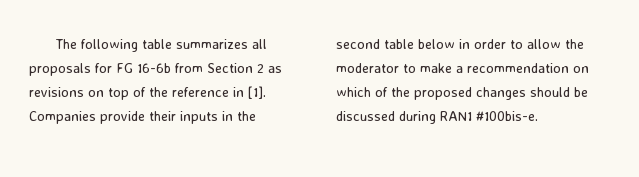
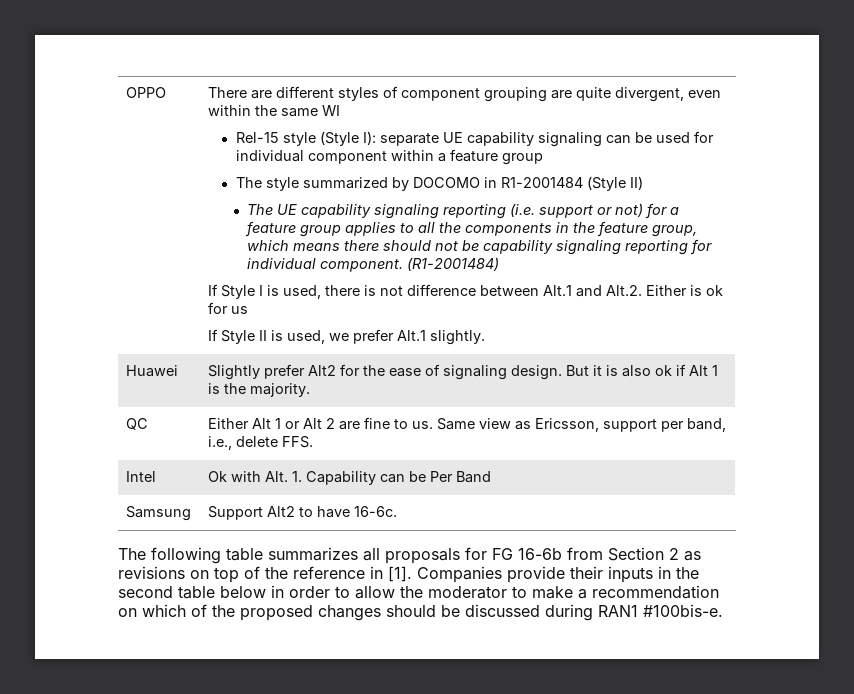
+ OPPO | There are different styles of component grouping are quite divergent, even within the same WI
+ Rel-15 style (Style I): separate UE capability signaling can be used for individual component within a feature group
+ The style summarized by DOCOMO in R1-2001484 (Style II)
+ The UE capability signaling reporting (i.e. support or not) for a feature group applies to all the components in the feature group, which means there should not be capability signaling reporting for individual component. (R1-2001484)
+ If Style I is used, there is not difference between Alt.1 and Alt.2. Either is ok for us
+ If Style II is used, we prefer Alt.1 slightly.
+ Huawei | Slightly prefer Alt2 for the ease of signaling design. But it is also ok if Alt 1 is the majority.
+ QC | Either Alt 1 or Alt 2 are fine to us. Same view as Ericsson, support per band, i.e., delete FFS.
+ Intel | Ok with Alt. 1. Capability can be Per Band
+ Samsung | Support Alt2 to have 16-6c.

